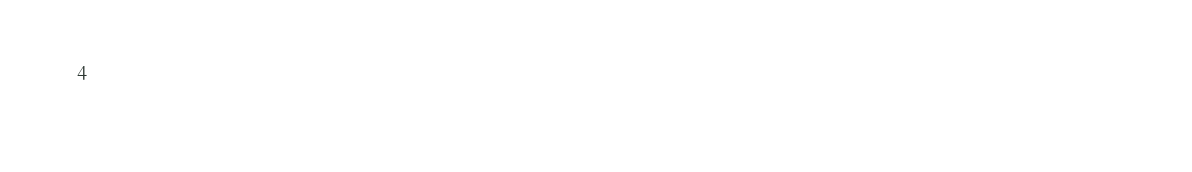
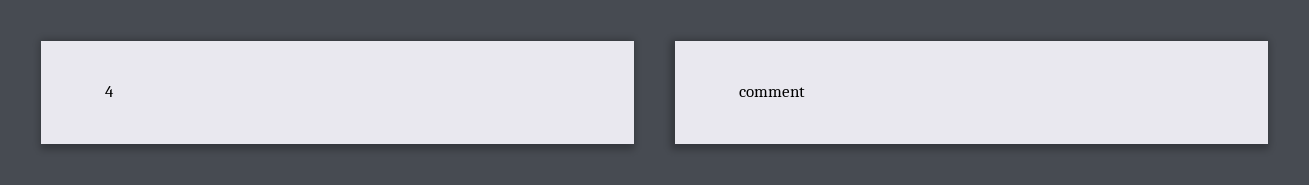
+ comment

